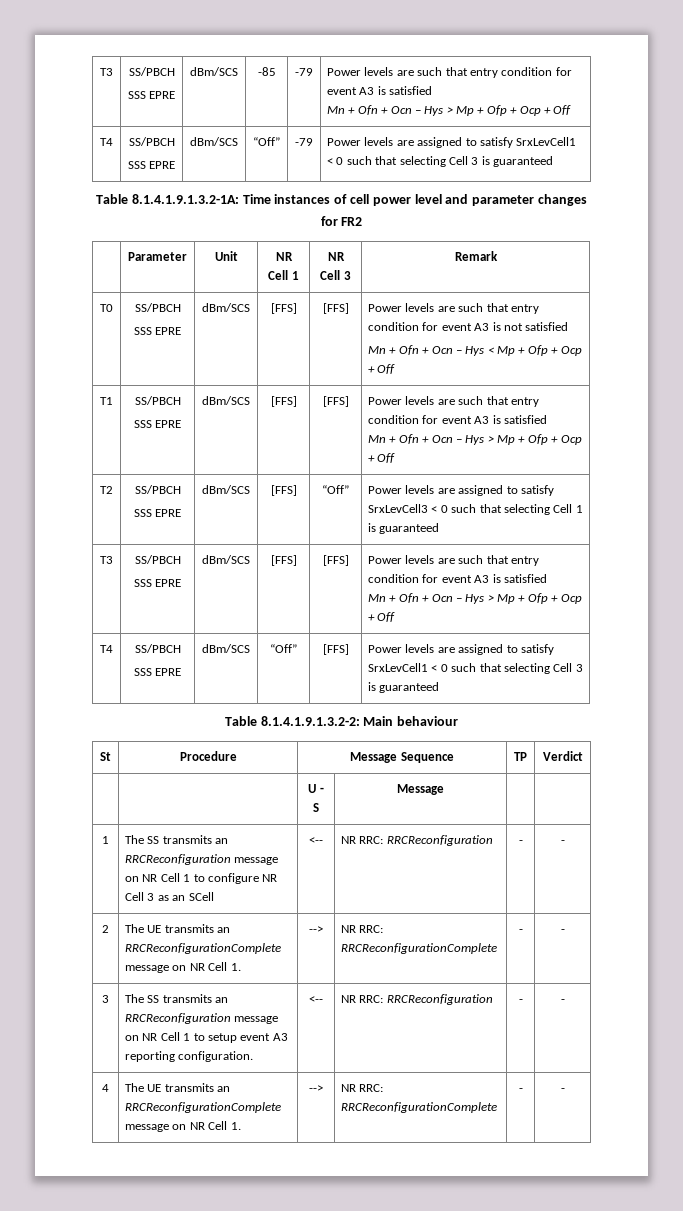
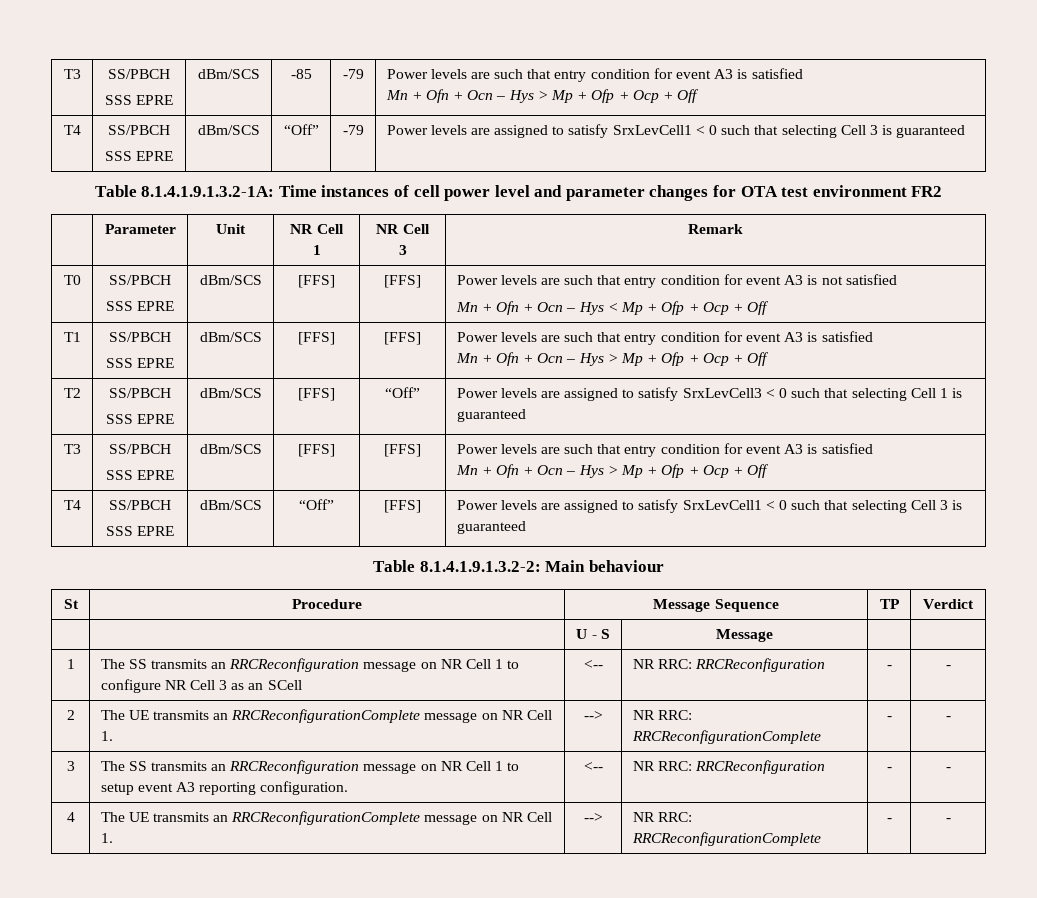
- Table 8.1.4.1.9.1.3.2-1A: Time instances of cell power level and parameter changes for FR2
+ Table 8.1.4.1.9.1.3.2-1A: Time instances of cell power level and parameter changes for OTA test environment FR2

